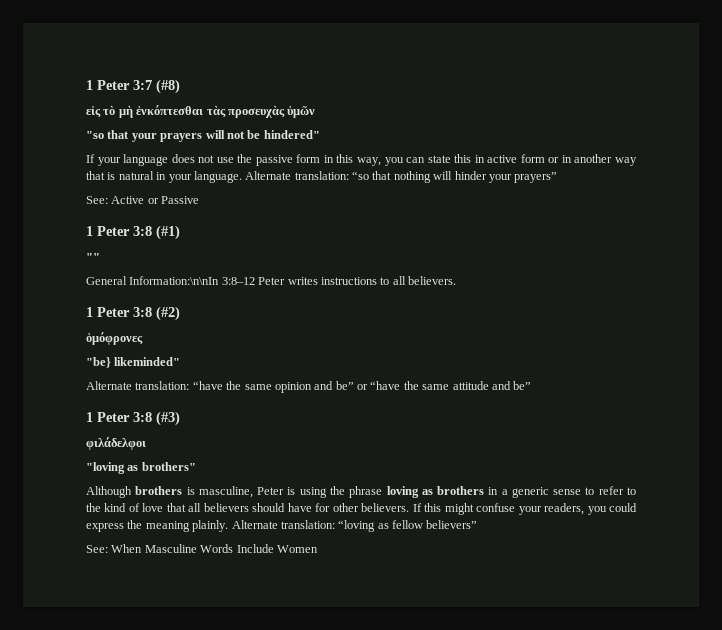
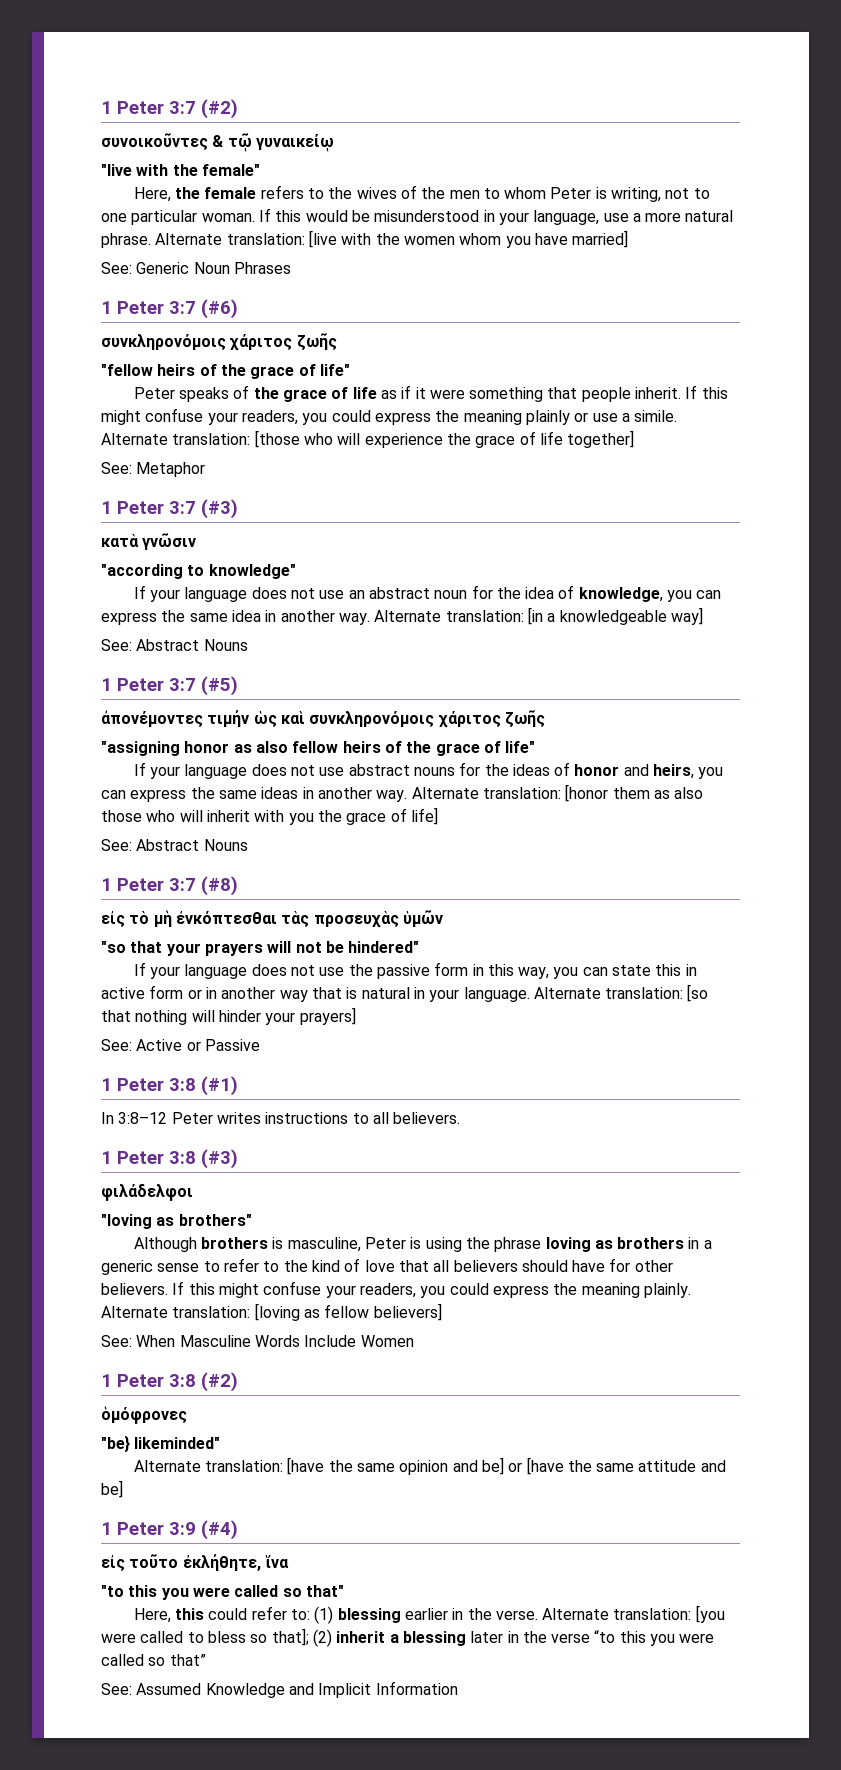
+ 1 Peter 3:7 (#2)
+ συνοικοῦντες & τῷ γυναικείῳ
+ "live with the female"
+ Here, the female refers to the wives of the men to whom Peter is writing, not to one particular woman. If this would be misunderstood in your language, use a more natural phrase. Alternate translation: [live with the women whom you have married]
+ See: Generic Noun Phrases
+ 1 Peter 3:7 (#6)
+ συνκληρονόμοις χάριτος ζωῆς
+ "fellow heirs of the grace of life"
+ Peter speaks of the grace of life as if it were something that people inherit. If this might confuse your readers, you could express the meaning plainly or use a simile. Alternate translation: [those who will experience the grace of life together]
+ See: Metaphor
+ 1 Peter 3:7 (#3)
+ κατὰ γνῶσιν
+ "according to knowledge"
+ If your language does not use an abstract noun for the idea of knowledge, you can express the same idea in another way. Alternate translation: [in a knowledgeable way]
+ See: Abstract Nouns
+ 1 Peter 3:7 (#5)
+ ἀπονέμοντες τιμήν ὡς καὶ συνκληρονόμοις χάριτος ζωῆς
+ "assigning honor as also fellow heirs of the grace of life"
+ If your language does not use abstract nouns for the ideas of honor and heirs, you can express the same ideas in another way. Alternate translation: [honor them as also those who will inherit with you the grace of life]
+ See: Abstract Nouns
- Alternate translation: “so that nothing will hinder your prayers”
+ Alternate translation: [so that nothing will hinder your prayers]
- ""
- General Information:\n\nIn 3:8–12 Peter writes instructions to all believers.
+ In 3:8–12 Peter writes instructions to all believers.
- 1 Peter 3:8 (#2)
- ὁμόφρονες
- "be} likeminded"
- Alternate translation: “have the same opinion and be” or “have the same attitude and be”
- Alternate translation: “loving as fellow believers”
+ Alternate translation: [loving as fellow believers]
+ 1 Peter 3:8 (#2)
+ ὁμόφρονες
+ "be} likeminded"
+ Alternate translation: [have the same opinion and be] or [have the same attitude and be]
+ 1 Peter 3:9 (#4)
+ εἰς τοῦτο ἐκλήθητε, ἵνα
+ "to this you were called so that"
+ Here, this could refer to: (1) blessing earlier in the verse. Alternate translation: [you were called to bless so that]; (2) inherit a blessing later in the verse “to this you were called so that”
+ See: Assumed Knowledge and Implicit Information

